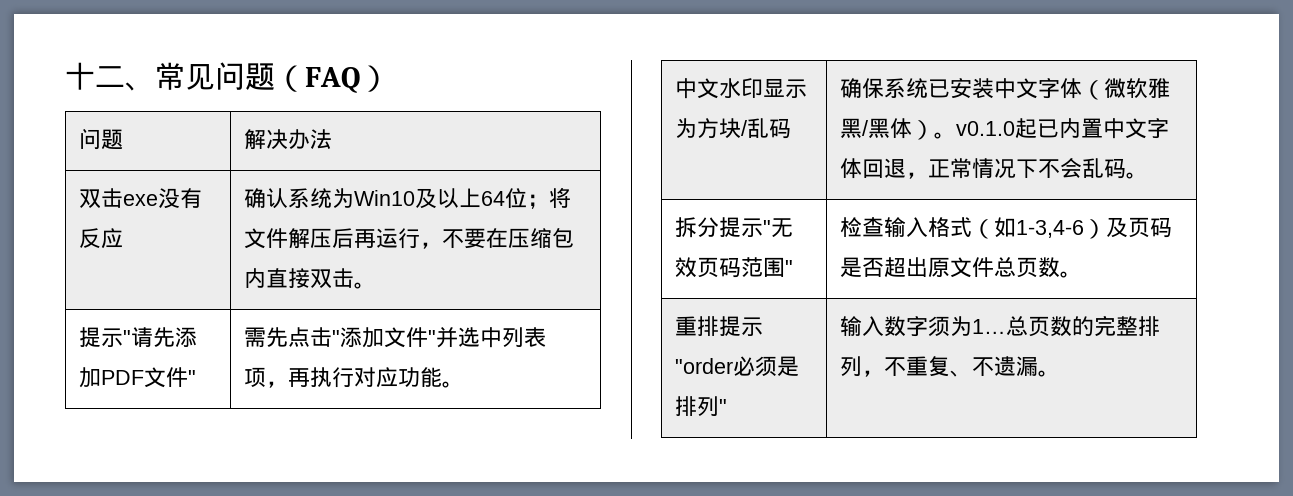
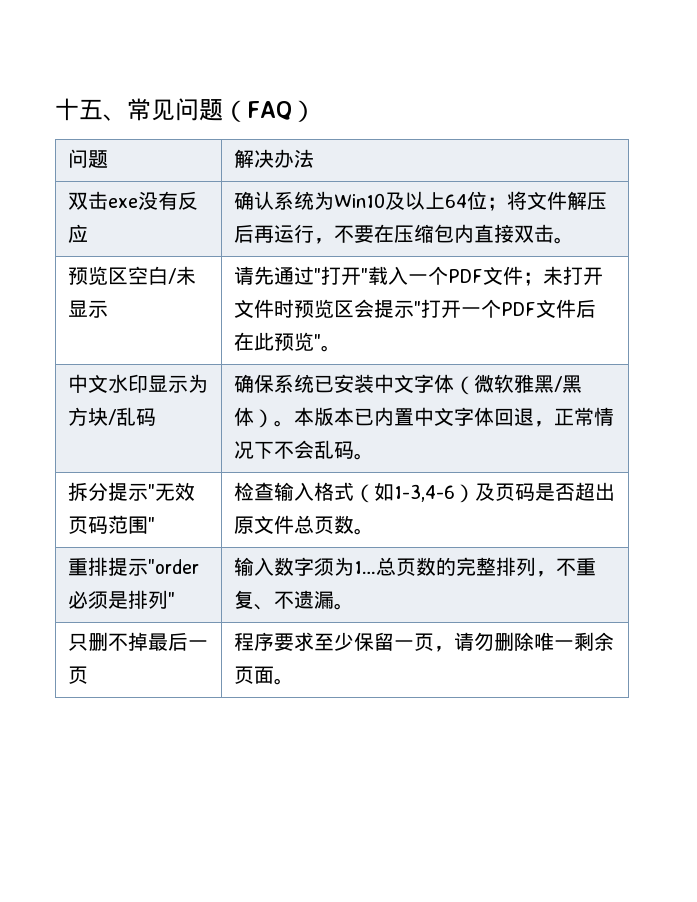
- 十二、常见问题（FAQ）
+ 十五、常见问题（FAQ）
- 提示"请先添加PDF文件" | 需先点击"添加文件"并选中列表项，再执行对应功能。
+ 预览区空白/未显示 | 请先通过"打开"载入一个PDF文件；未打开文件时预览区会提示"打开一个PDF文件后在此预览"。
- 中文水印显示为方块/乱码 | 确保系统已安装中文字体（微软雅黑/黑体）。v0.1.0起已内置中文字体回退，正常情况下不会乱码。
+ 中文水印显示为方块/乱码 | 确保系统已安装中文字体（微软雅黑/黑体）。本版本已内置中文字体回退，正常情况下不会乱码。
+ 只删不掉最后一页 | 程序要求至少保留一页，请勿删除唯一剩余页面。

